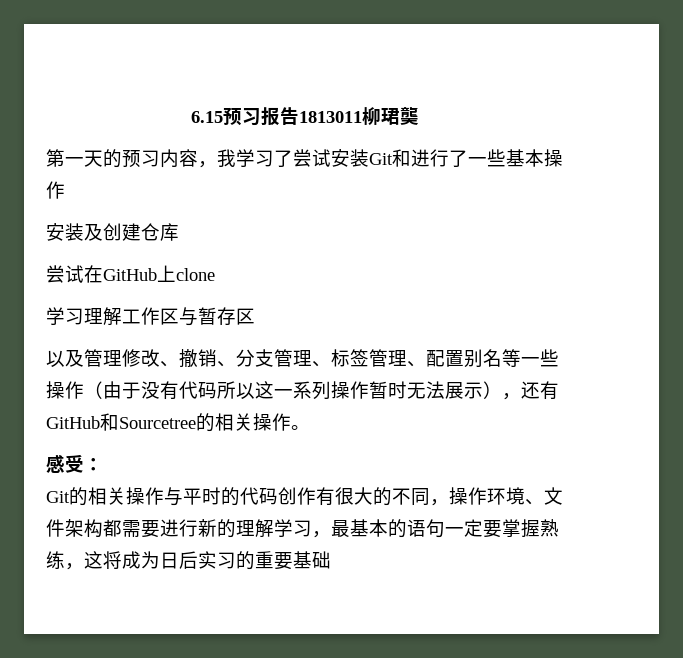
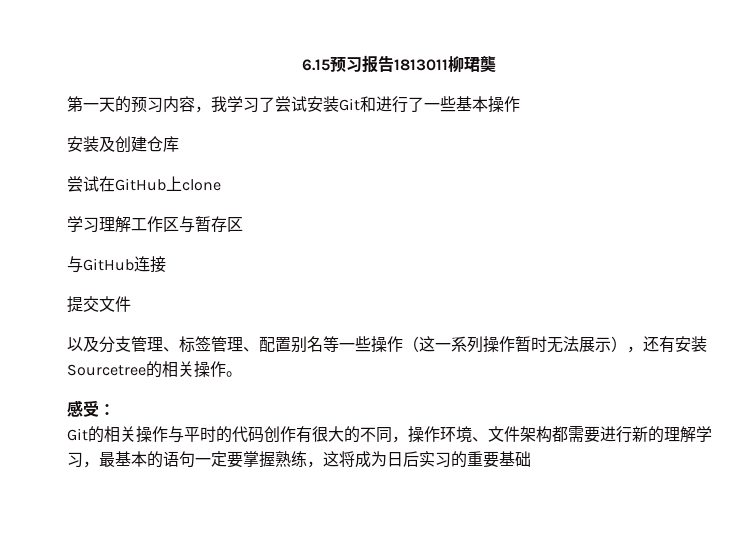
- 以及管理修改、撤销、分支管理、标签管理、配置别名等一些操作（由于没有代码所以这一系列操作暂时无法展示），还有GitHub和Sourcetree的相关操作。
+ 与GitHub连接
+ 提交文件
+ 以及分支管理、标签管理、配置别名等一些操作（这一系列操作暂时无法展示），还有安装Sourcetree的相关操作。

